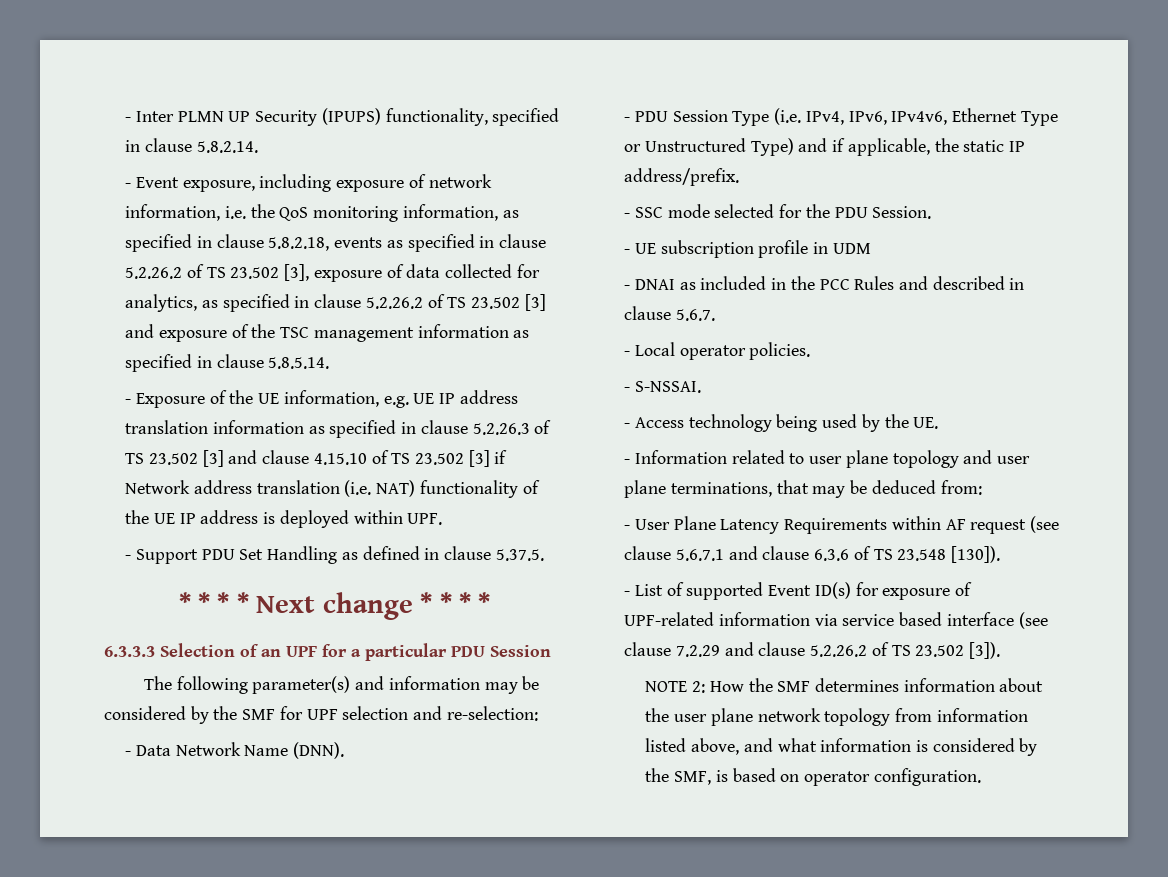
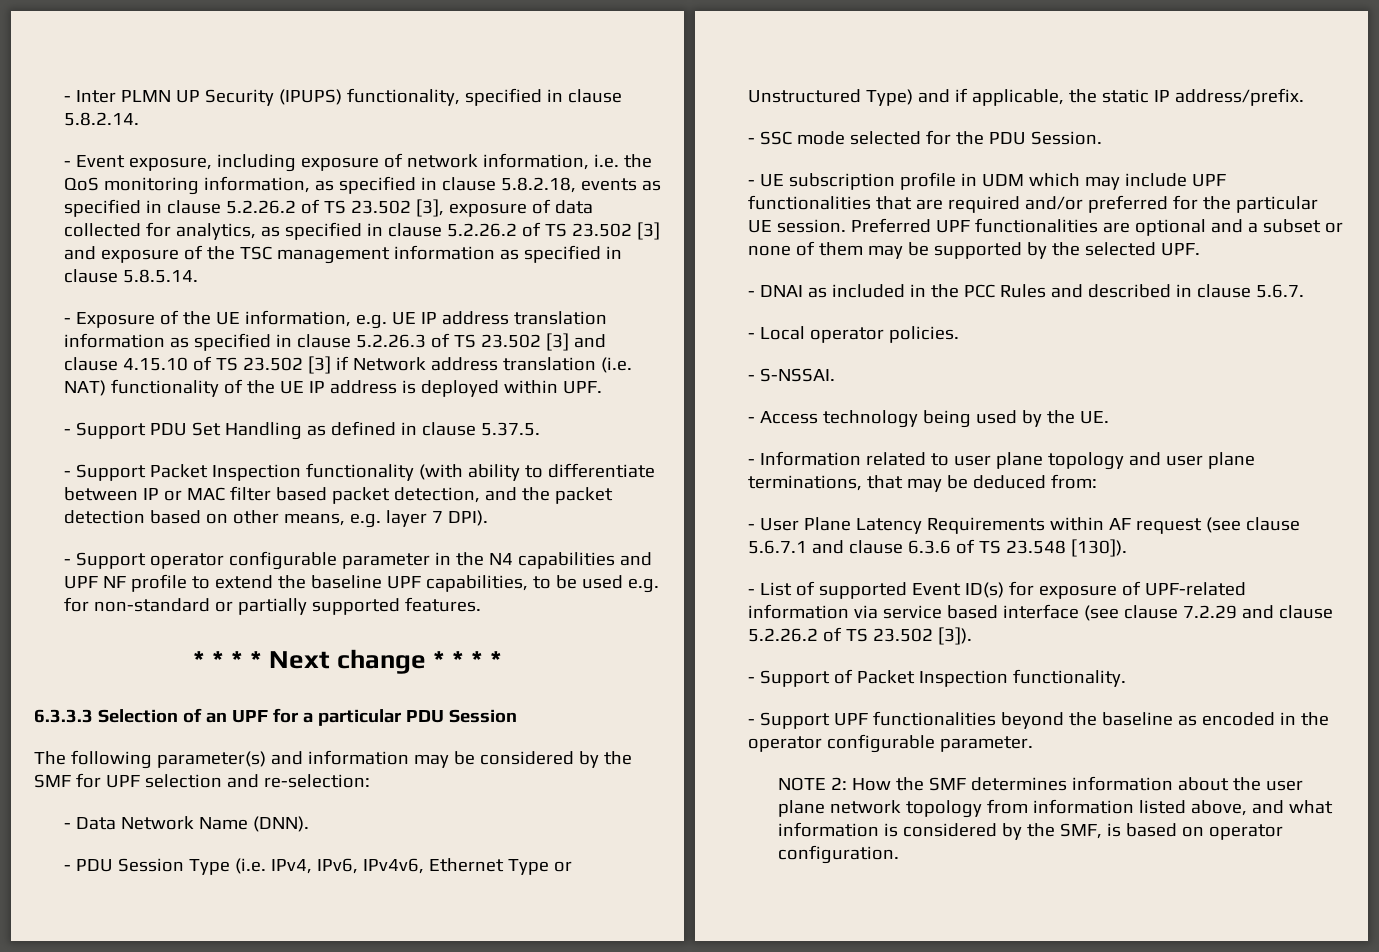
+ - Support Packet Inspection functionality (with ability to differentiate between IP or MAC filter based packet detection, and the packet detection based on other means, e.g. layer 7 DPI).
+ - Support operator configurable parameter in the N4 capabilities and UPF NF profile to extend the baseline UPF capabilities, to be used e.g. for non-standard or partially supported features.
- - UE subscription profile in UDM
+ - UE subscription profile in UDM which may include UPF functionalities that are required and/or preferred for the particular UE session. Preferred UPF functionalities are optional and a subset or none of them may be supported by the selected UPF.
+ - Support of Packet Inspection functionality.
+ - Support UPF functionalities beyond the baseline as encoded in the operator configurable parameter.

